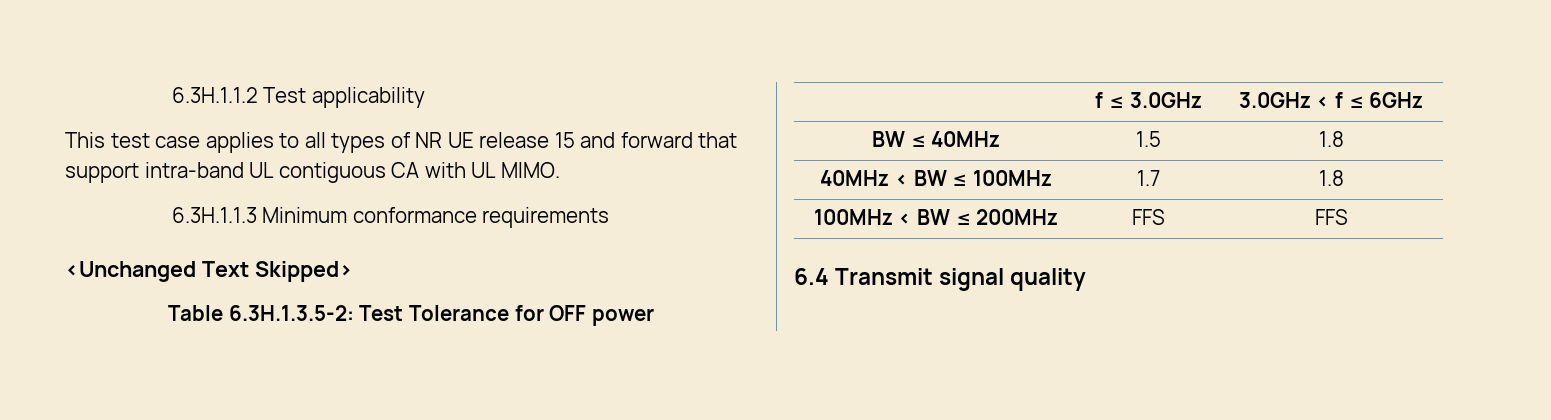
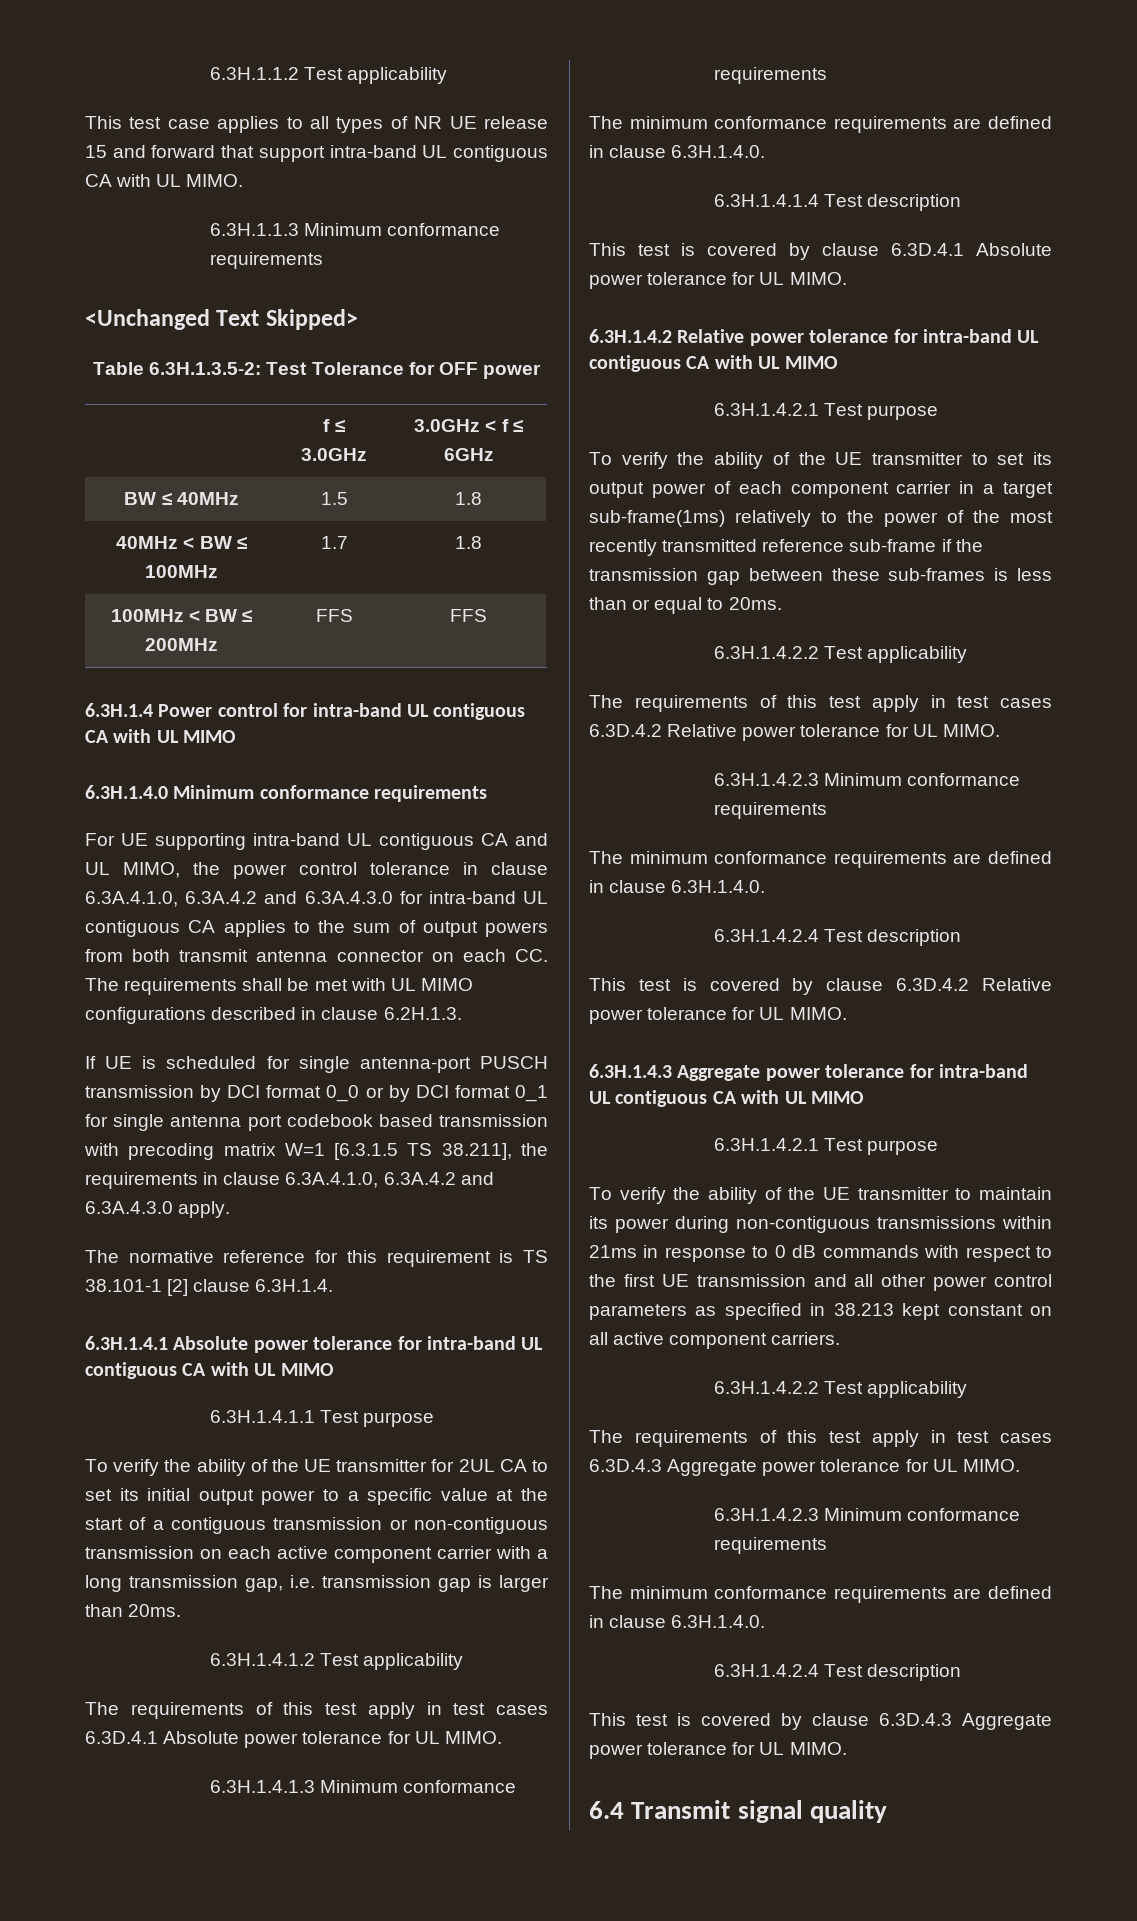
+ 6.3H.1.4 Power control for intra-band UL contiguous CA with UL MIMO
+ 6.3H.1.4.0 Minimum conformance requirements
+ For UE supporting intra-band UL contiguous CA and UL MIMO, the power control tolerance in clause 6.3A.4.1.0, 6.3A.4.2 and 6.3A.4.3.0 for intra-band UL contiguous CA applies to the sum of output powers from both transmit antenna connector on each CC. The requirements shall be met with UL MIMO configurations described in clause 6.2H.1.3.
+ If UE is scheduled for single antenna-port PUSCH transmission by DCI format 0_0 or by DCI format 0_1 for single antenna port codebook based transmission with precoding matrix W=1 [6.3.1.5 TS 38.211], the requirements in clause 6.3A.4.1.0, 6.3A.4.2 and 6.3A.4.3.0 apply.
+ The normative reference for this requirement is TS 38.101-1 [2] clause 6.3H.1.4.
+ 6.3H.1.4.1 Absolute power tolerance for intra-band UL contiguous CA with UL MIMO
+ 6.3H.1.4.1.1 Test purpose
+ To verify the ability of the UE transmitter for 2UL CA to set its initial output power to a specific value at the start of a contiguous transmission or non-contiguous transmission on each active component carrier with a long transmission gap, i.e. transmission gap is larger than 20ms.
+ 6.3H.1.4.1.2 Test applicability
+ The requirements of this test apply in test cases 6.3D.4.1 Absolute power tolerance for UL MIMO.
+ 6.3H.1.4.1.3 Minimum conformance requirements
+ The minimum conformance requirements are defined in clause 6.3H.1.4.0.
+ 6.3H.1.4.1.4 Test description
+ This test is covered by clause 6.3D.4.1 Absolute power tolerance for UL MIMO.
+ 6.3H.1.4.2 Relative power tolerance for intra-band UL contiguous CA with UL MIMO
+ 6.3H.1.4.2.1 Test purpose
+ To verify the ability of the UE transmitter to set its output power of each component carrier in a target sub-frame(1ms) relatively to the power of the most recently transmitted reference sub-frame if the transmission gap between these sub-frames is less than or equal to 20ms.
+ 6.3H.1.4.2.2 Test applicability
+ The requirements of this test apply in test cases 6.3D.4.2 Relative power tolerance for UL MIMO.
+ 6.3H.1.4.2.3 Minimum conformance requirements
+ The minimum conformance requirements are defined in clause 6.3H.1.4.0.
+ 6.3H.1.4.2.4 Test description
+ This test is covered by clause 6.3D.4.2 Relative power tolerance for UL MIMO.
+ 6.3H.1.4.3 Aggregate power tolerance for intra-band UL contiguous CA with UL MIMO
+ 6.3H.1.4.2.1 Test purpose
+ To verify the ability of the UE transmitter to maintain its power during non-contiguous transmissions within 21ms in response to 0 dB commands with respect to the first UE transmission and all other power control parameters as specified in 38.213 kept constant on all active component carriers.
+ 6.3H.1.4.2.2 Test applicability
+ The requirements of this test apply in test cases 6.3D.4.3 Aggregate power tolerance for UL MIMO.
+ 6.3H.1.4.2.3 Minimum conformance requirements
+ The minimum conformance requirements are defined in clause 6.3H.1.4.0.
+ 6.3H.1.4.2.4 Test description
+ This test is covered by clause 6.3D.4.3 Aggregate power tolerance for UL MIMO.

